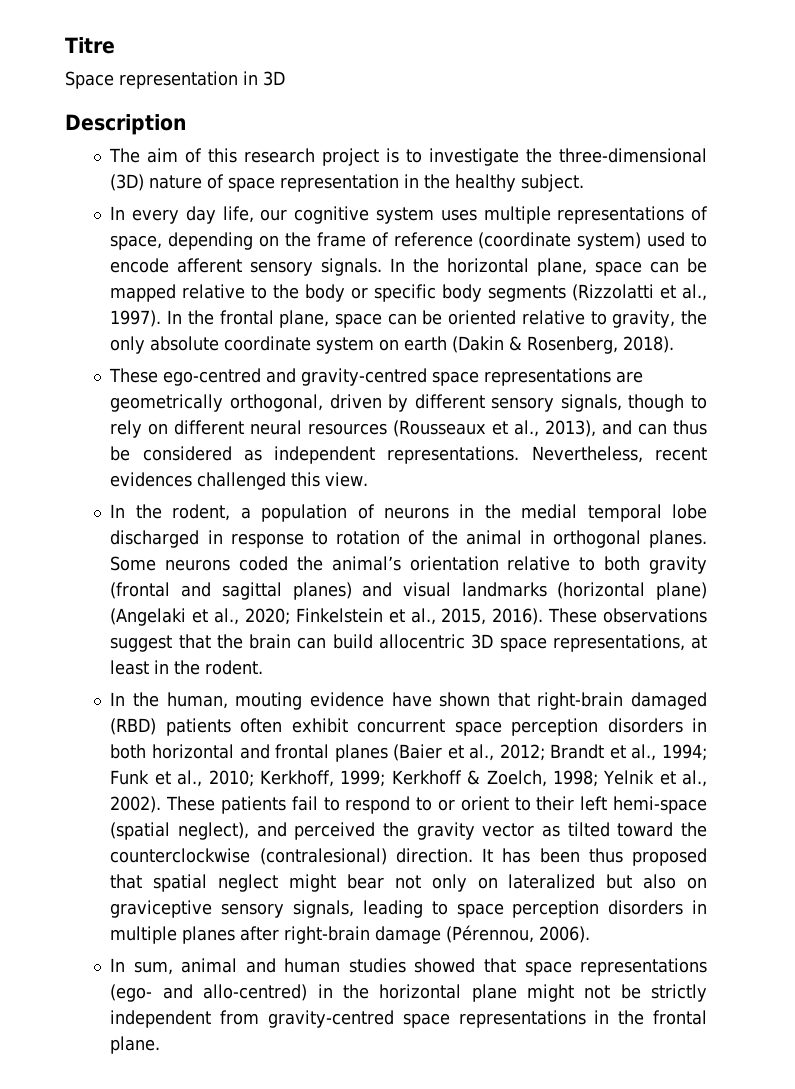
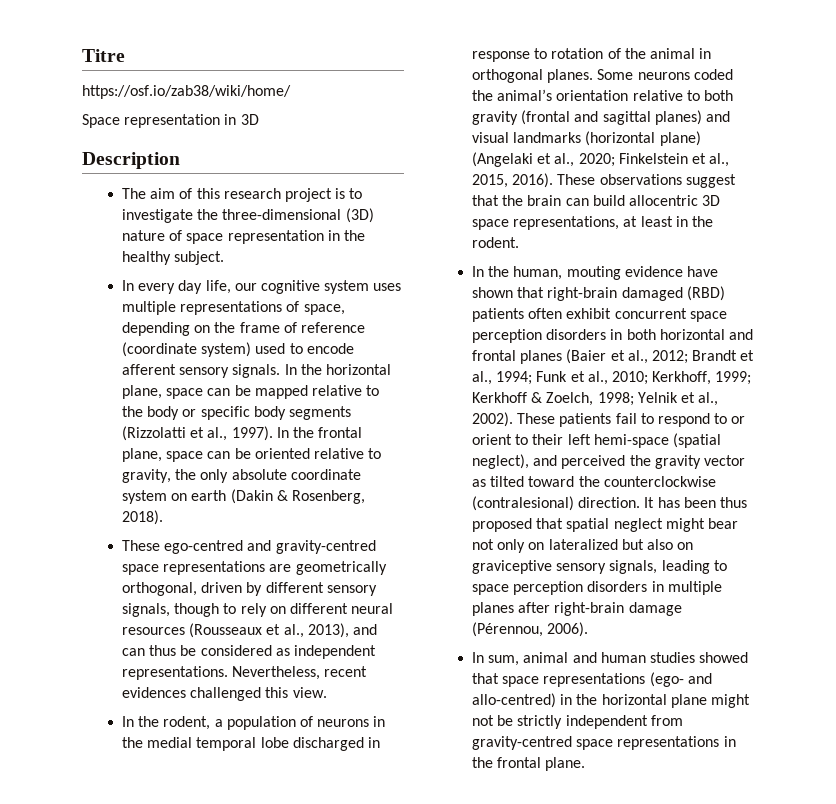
+ https://osf.io/zab38/wiki/home/

